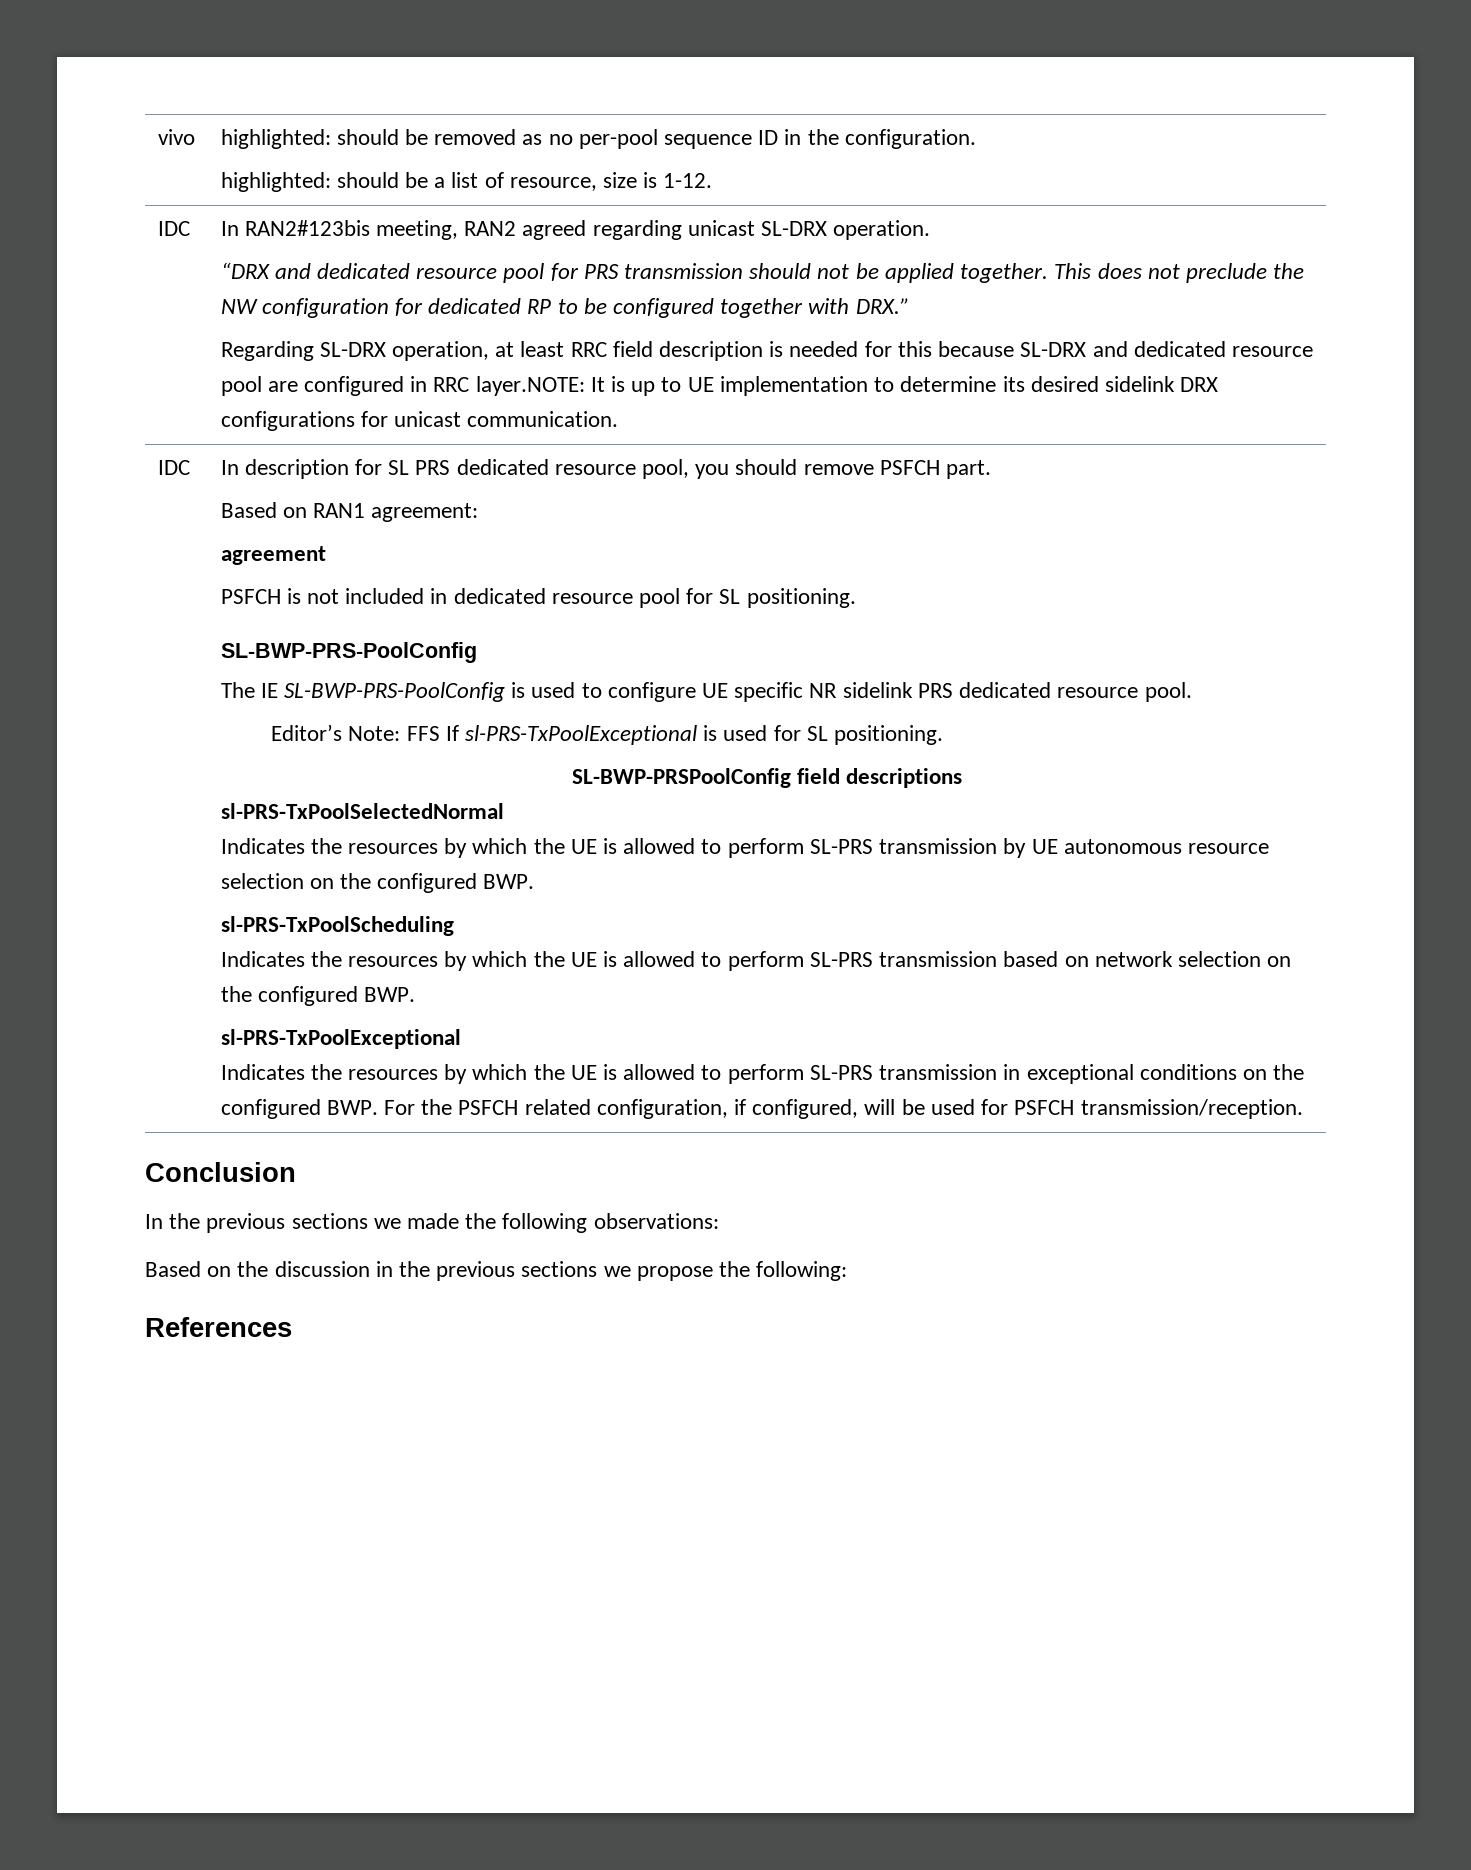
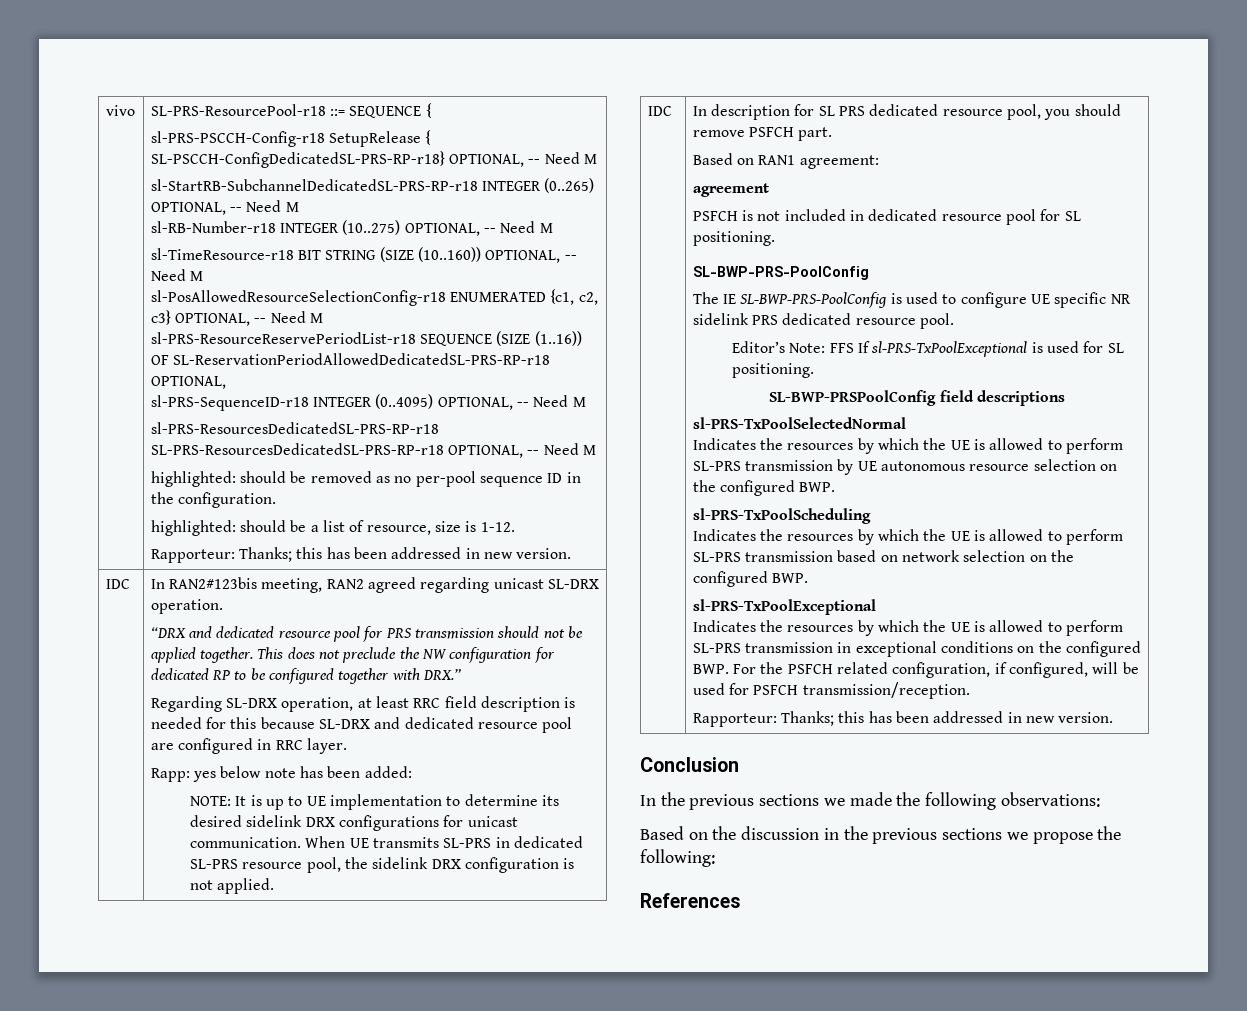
+ SL-PRS-ResourcePool-r18 ::= SEQUENCE {
+ sl-PRS-PSCCH-Config-r18 SetupRelease { SL-PSCCH-ConfigDedicatedSL-PRS-RP-r18} OPTIONAL, -- Need M
+ sl-StartRB-SubchannelDedicatedSL-PRS-RP-r18 INTEGER (0..265) OPTIONAL, -- Need M
+ sl-RB-Number-r18 INTEGER (10..275) OPTIONAL, -- Need M
+ sl-TimeResource-r18 BIT STRING (SIZE (10..160)) OPTIONAL, -- Need M
+ sl-PosAllowedResourceSelectionConfig-r18 ENUMERATED {c1, c2, c3} OPTIONAL, -- Need M
+ sl-PRS-ResourceReservePeriodList-r18 SEQUENCE (SIZE (1..16)) OF SL-ReservationPeriodAllowedDedicatedSL-PRS-RP-r18 OPTIONAL,
+ sl-PRS-SequenceID-r18 INTEGER (0..4095) OPTIONAL, -- Need M
+ sl-PRS-ResourcesDedicatedSL-PRS-RP-r18 SL-PRS-ResourcesDedicatedSL-PRS-RP-r18 OPTIONAL, -- Need M
  highlighted: should be a list of resource, size is 1-12.
+ Rapporteur: Thanks; this has been addressed in new version.
- Regarding SL-DRX operation, at least RRC field description is needed for this because SL-DRX and dedicated resource pool are configured in RRC layer.NOTE: It is up to UE implementation to determine its desired sidelink DRX configurations for unicast communication.
+ Regarding SL-DRX operation, at least RRC field description is needed for this because SL-DRX and dedicated resource pool are configured in RRC layer.
+ Rapp: yes below note has been added:
+ NOTE: It is up to UE implementation to determine its desired sidelink DRX configurations for unicast communication. When UE transmits SL-PRS in dedicated SL-PRS resource pool, the sidelink DRX configuration is not applied.
  Indicates the resources by which the UE is allowed to perform SL-PRS transmission in exceptional conditions on the configured BWP. For the PSFCH related configuration, if configured, will be used for PSFCH transmission/reception.
+ Rapporteur: Thanks; this has been addressed in new version.

